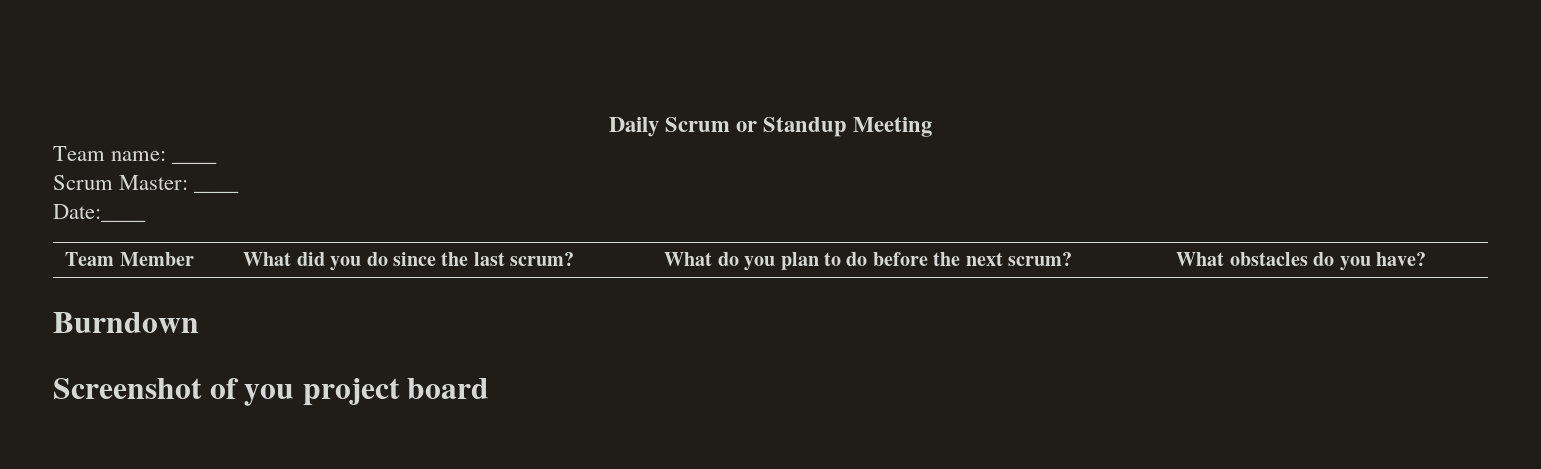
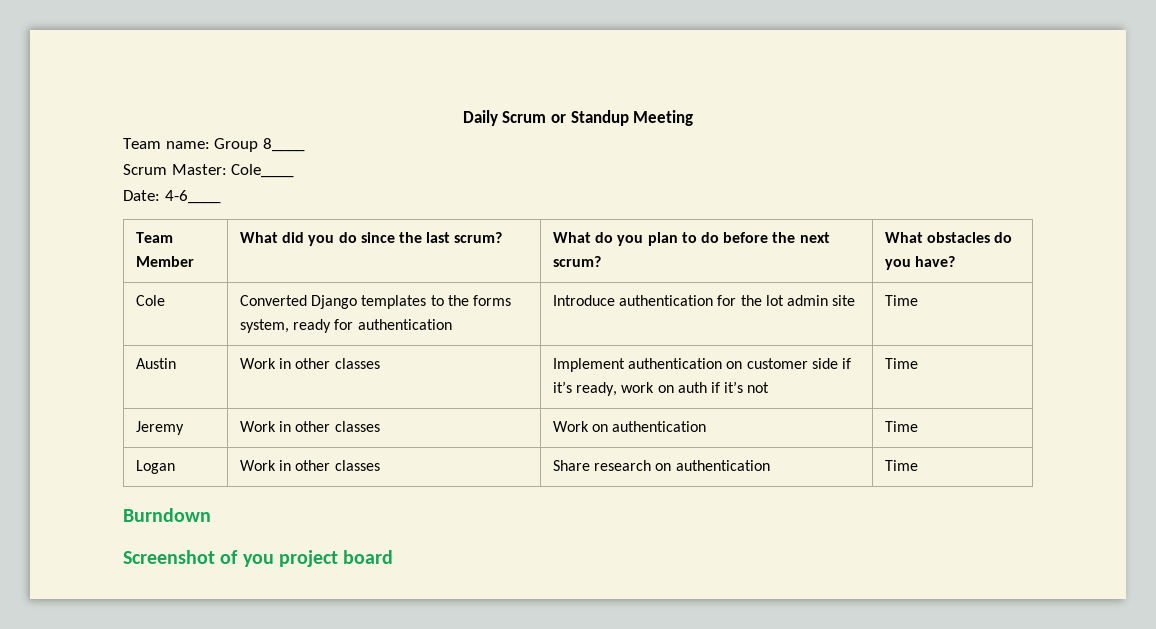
- Team name: ____
+ Team name: Group 8____
- Scrum Master: ____
- Date:____
+ Scrum Master: Cole____
+ Date: 4-6____
+ Cole | Converted Django templates to the forms system, ready for authentication | Introduce authentication for the lot admin site | Time
+ Austin | Work in other classes | Implement authentication on customer side if it’s ready, work on auth if it’s not | Time
+ Jeremy | Work in other classes | Work on authentication | Time
+ Logan | Work in other classes | Share research on authentication | Time

